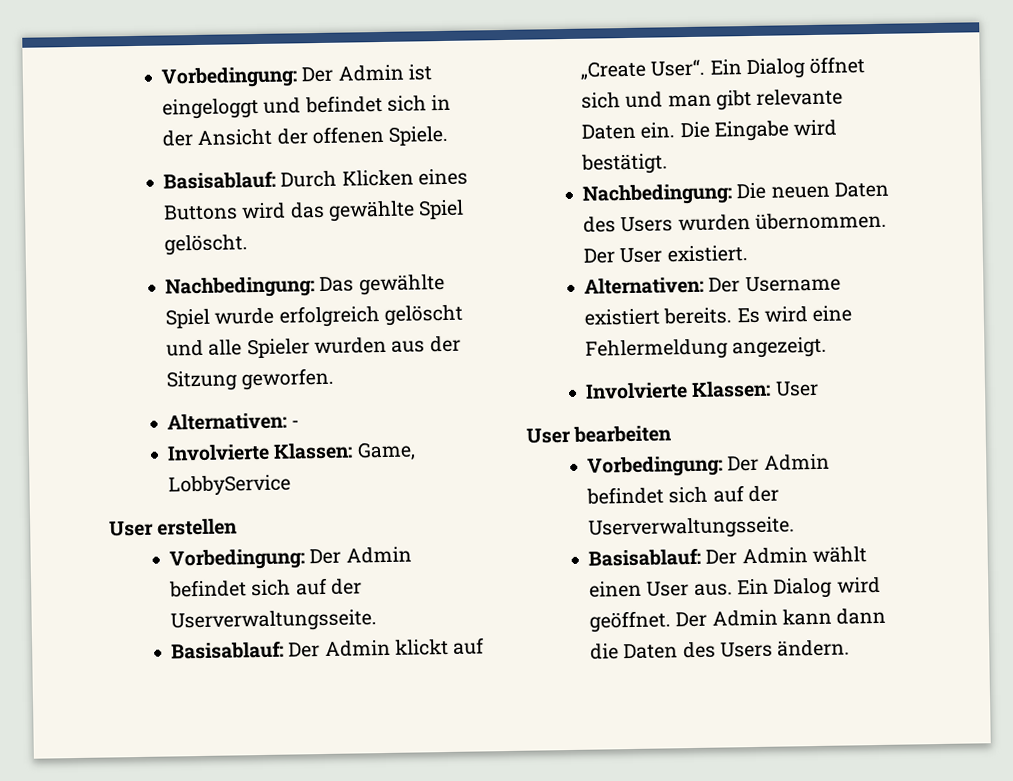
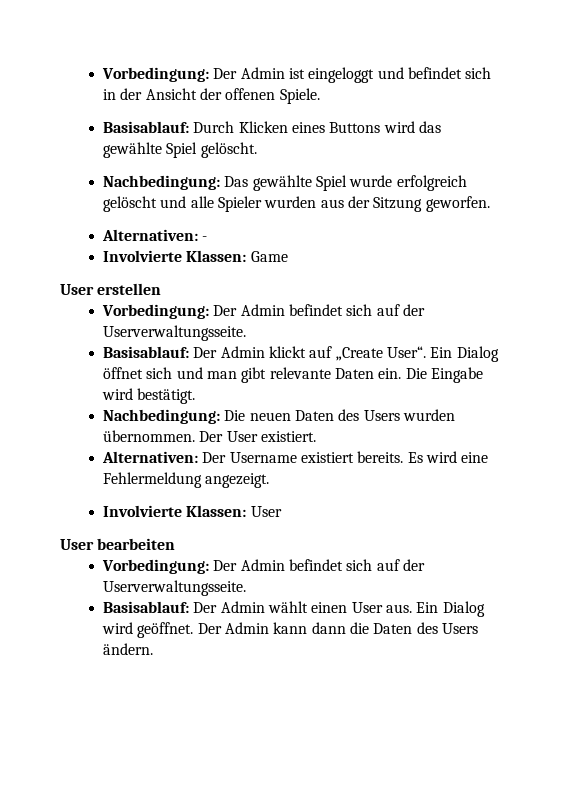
- Involvierte Klassen: Game, LobbyService
+ Involvierte Klassen: Game

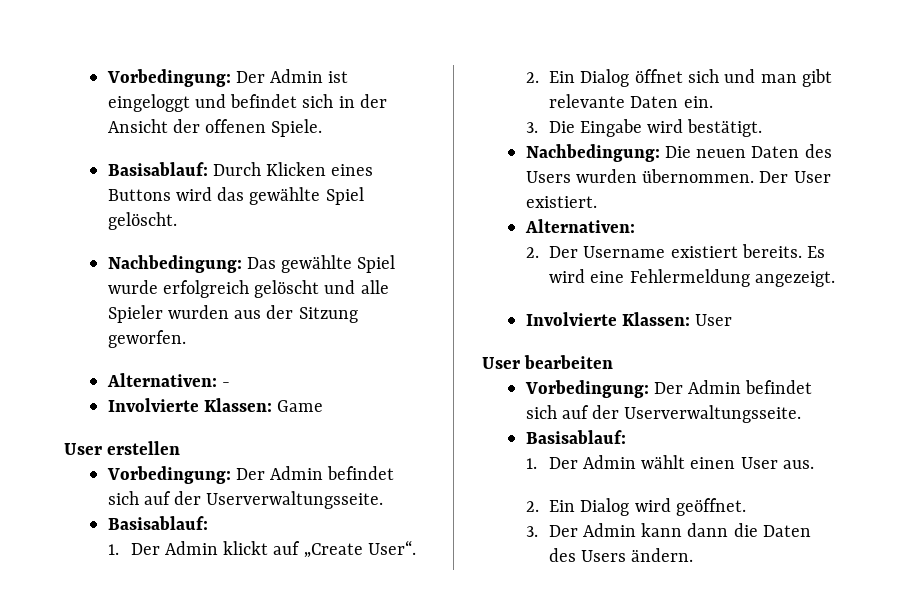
  User erstellen
  Vorbedingung: Der Admin befindet sich auf der Userverwaltungsseite.
- Basisablauf: Der Admin klickt auf „Create User“. Ein Dialog öffnet sich und man gibt relevante Daten ein. Die Eingabe wird bestätigt.
+ Basisablauf:
+ 1. Der Admin klickt auf „Create User“.
+ 2. Ein Dialog öffnet sich und man gibt relevante Daten ein.
+ 3. Die Eingabe wird bestätigt.
  Der User existiert.
- Alternativen: Der Username existiert bereits.
+ Alternativen:
+ 2. Der Username existiert bereits.
  User bearbeiten
  Vorbedingung: Der Admin befindet sich auf der Userverwaltungsseite.
- Basisablauf: Der Admin wählt einen User aus. Ein Dialog wird geöffnet. Der Admin kann dann die Daten des Users ändern.
+ Basisablauf:
+ 1. Der Admin wählt einen User aus.
+ 2. Ein Dialog wird geöffnet.
+ 3. Der Admin kann dann die Daten des Users ändern.

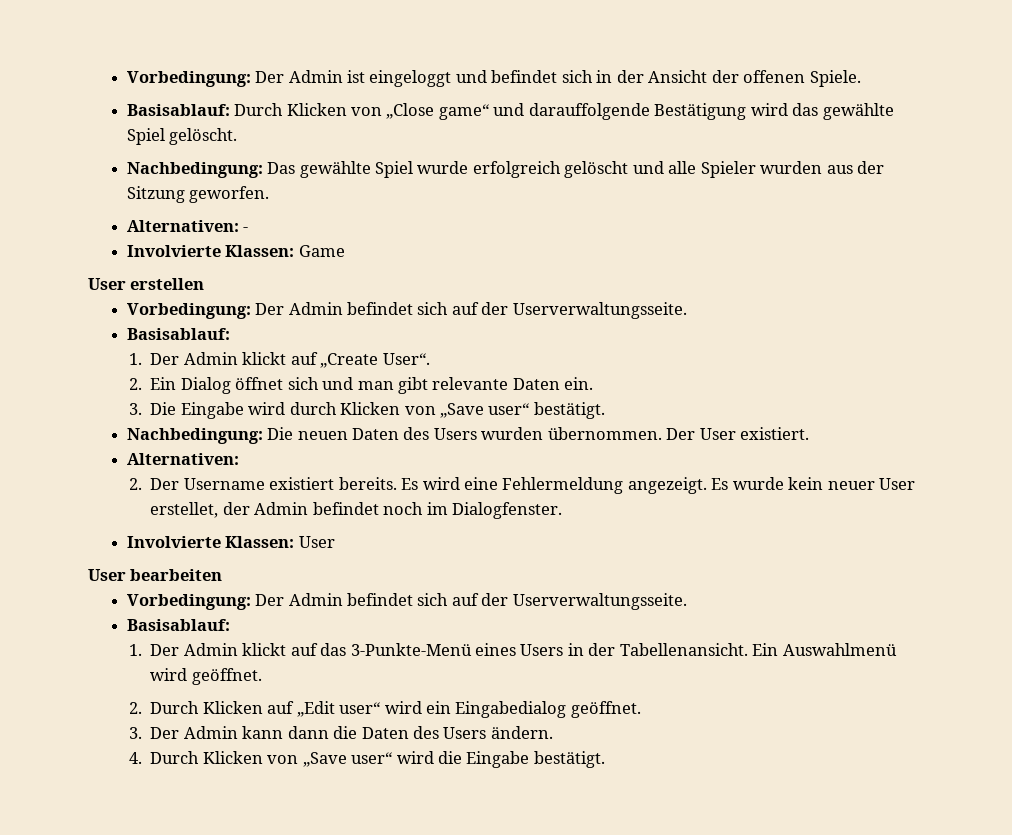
- Basisablauf: Durch Klicken eines Buttons wird das gewählte Spiel gelöscht.
+ Basisablauf: Durch Klicken von „Close game“ und darauffolgende Bestätigung wird das gewählte Spiel gelöscht.
- 3. Die Eingabe wird bestätigt.
+ 3. Die Eingabe wird durch Klicken von „Save user“ bestätigt.
+ Es wurde kein neuer User erstellet, der Admin befindet noch im Dialogfenster.
- 1. Der Admin wählt einen User aus.
- 2. Ein Dialog wird geöffnet.
+ 1. Der Admin klickt auf das 3-Punkte-Menü eines Users in der Tabellenansicht. Ein Auswahlmenü wird geöffnet.
+ 2. Durch Klicken auf „Edit user“ wird ein Eingabedialog geöffnet.
+ 4. Durch Klicken von „Save user“ wird die Eingabe bestätigt.

